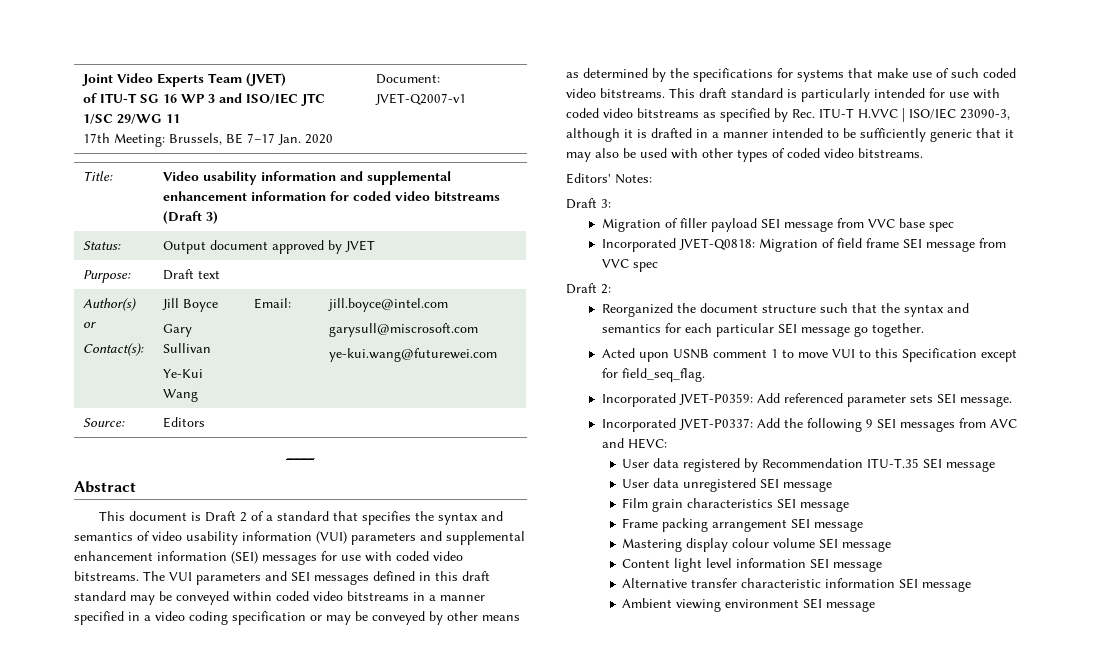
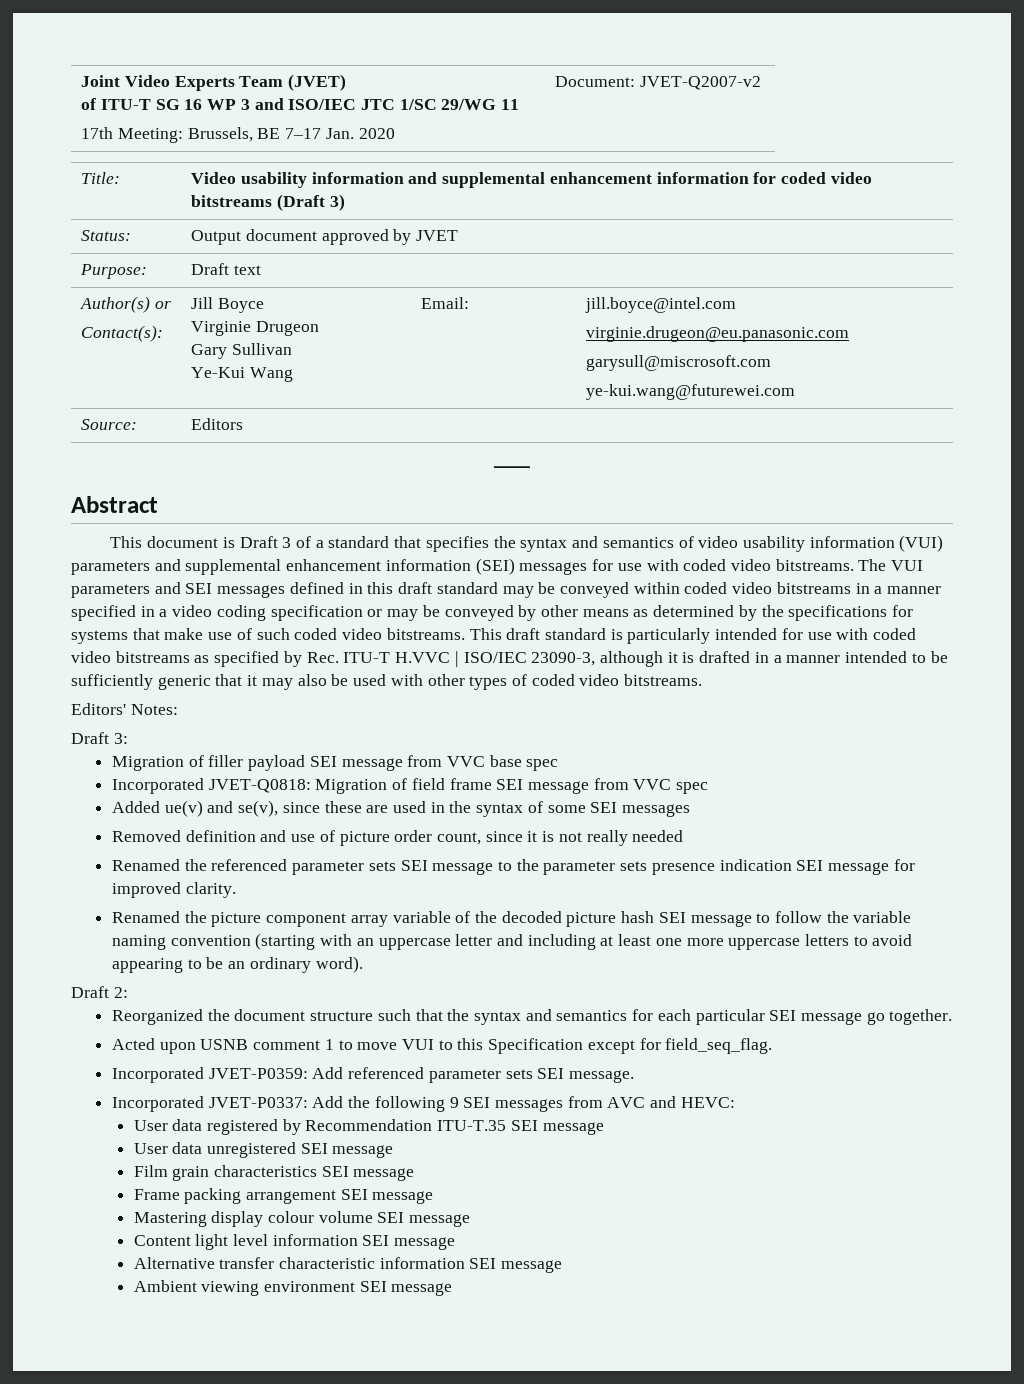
  Joint Video Experts Team (JVET)
  of ITU-T SG 16 WP 3 and ISO/IEC JTC 1/SC 29/WG 11
- 17th Meeting: Brussels, BE 7–17 Jan. 2020 | Document: JVET-Q2007-v1
+ 17th Meeting: Brussels, BE 7–17 Jan. 2020 | Document: JVET-Q2007-v2
  Author(s) or
  Contact(s): | Jill Boyce
+ Virginie Drugeon
  Gary Sullivan
  Ye-Kui Wang | Email: | jill.boyce@intel.com
+ virginie.drugeon@eu.panasonic.com
- This document is Draft 2 of a standard that specifies the syntax and semantics of video usability information (VUI) parameters and supplemental enhancement information (SEI) messages for use with coded video bitstreams.
+ This document is Draft 3 of a standard that specifies the syntax and semantics of video usability information (VUI) parameters and supplemental enhancement information (SEI) messages for use with coded video bitstreams.
+ Added ue(v) and se(v), since these are used in the syntax of some SEI messages
+ Removed definition and use of picture order count, since it is not really needed
+ Renamed the referenced parameter sets SEI message to the parameter sets presence indication SEI message for improved clarity.
+ Renamed the picture component array variable of the decoded picture hash SEI message to follow the variable naming convention (starting with an uppercase letter and including at least one more uppercase letters to avoid appearing to be an ordinary word).

